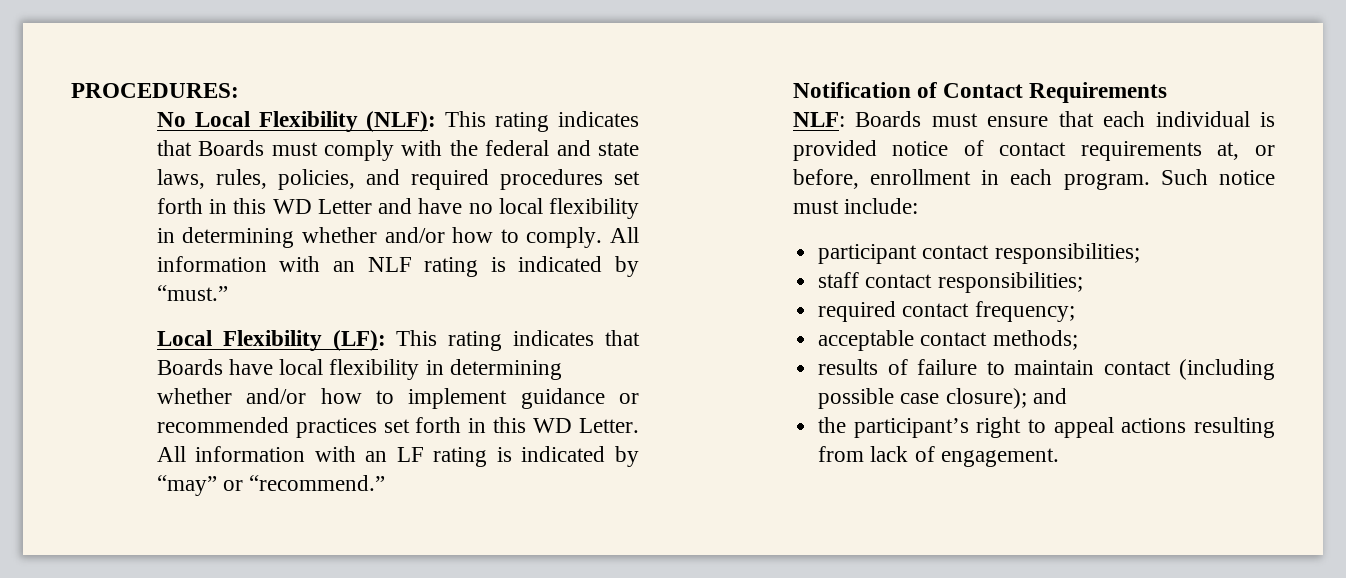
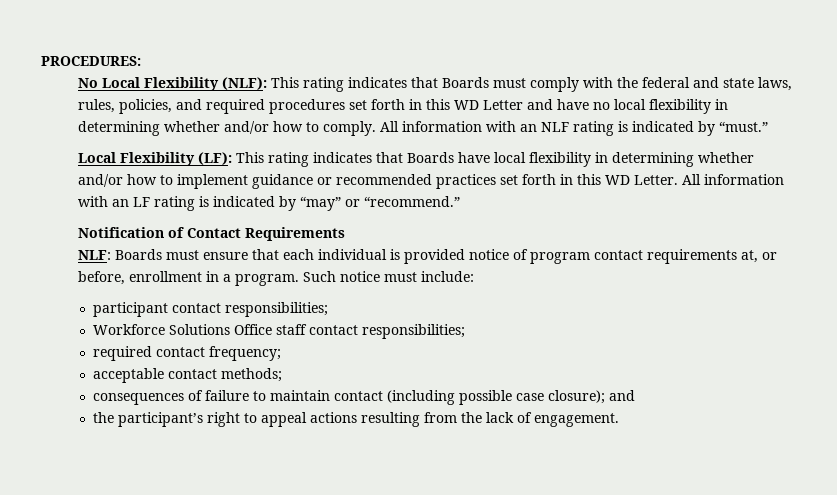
- NLF: Boards must ensure that each individual is provided notice of contact requirements at, or before, enrollment in each program.
+ NLF: Boards must ensure that each individual is provided notice of program contact requirements at, or before, enrollment in a program.
- staff contact responsibilities;
+ Workforce Solutions Office staff contact responsibilities;
- results of failure to maintain contact (including possible case closure); and
+ consequences of failure to maintain contact (including possible case closure); and
- the participant’s right to appeal actions resulting from lack of engagement.
+ the participant’s right to appeal actions resulting from the lack of engagement.

